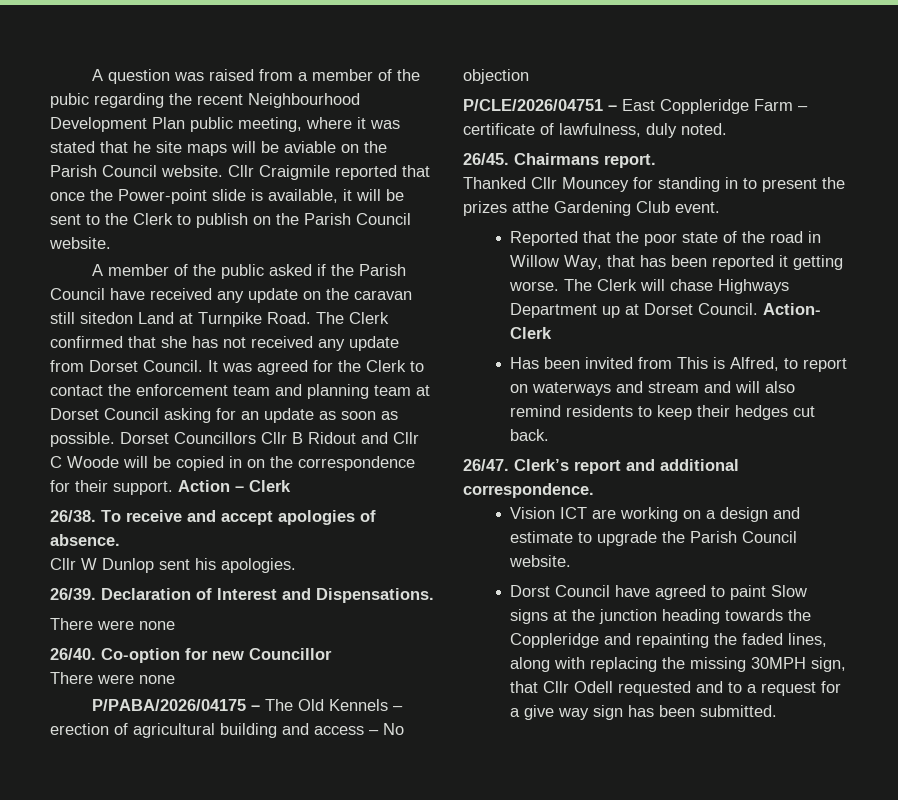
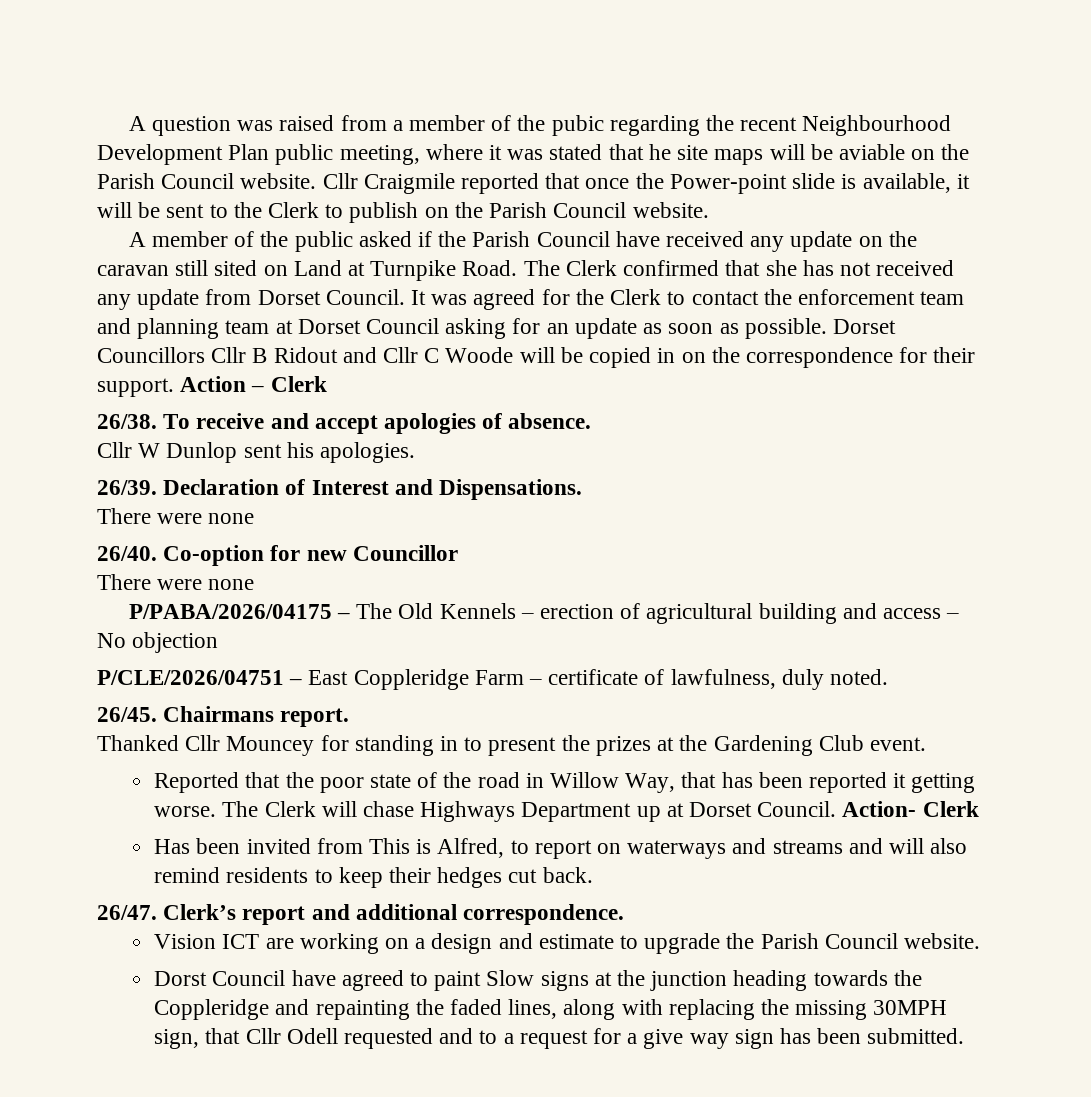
- A member of the public asked if the Parish Council have received any update on the caravan still sitedon Land at Turnpike Road.
+ A member of the public asked if the Parish Council have received any update on the caravan still sited on Land at Turnpike Road.
- Thanked Cllr Mouncey for standing in to present the prizes atthe Gardening Club event.
+ Thanked Cllr Mouncey for standing in to present the prizes at the Gardening Club event.
- Has been invited from This is Alfred, to report on waterways and stream and will also remind residents to keep their hedges cut back.
+ Has been invited from This is Alfred, to report on waterways and streams and will also remind residents to keep their hedges cut back.

